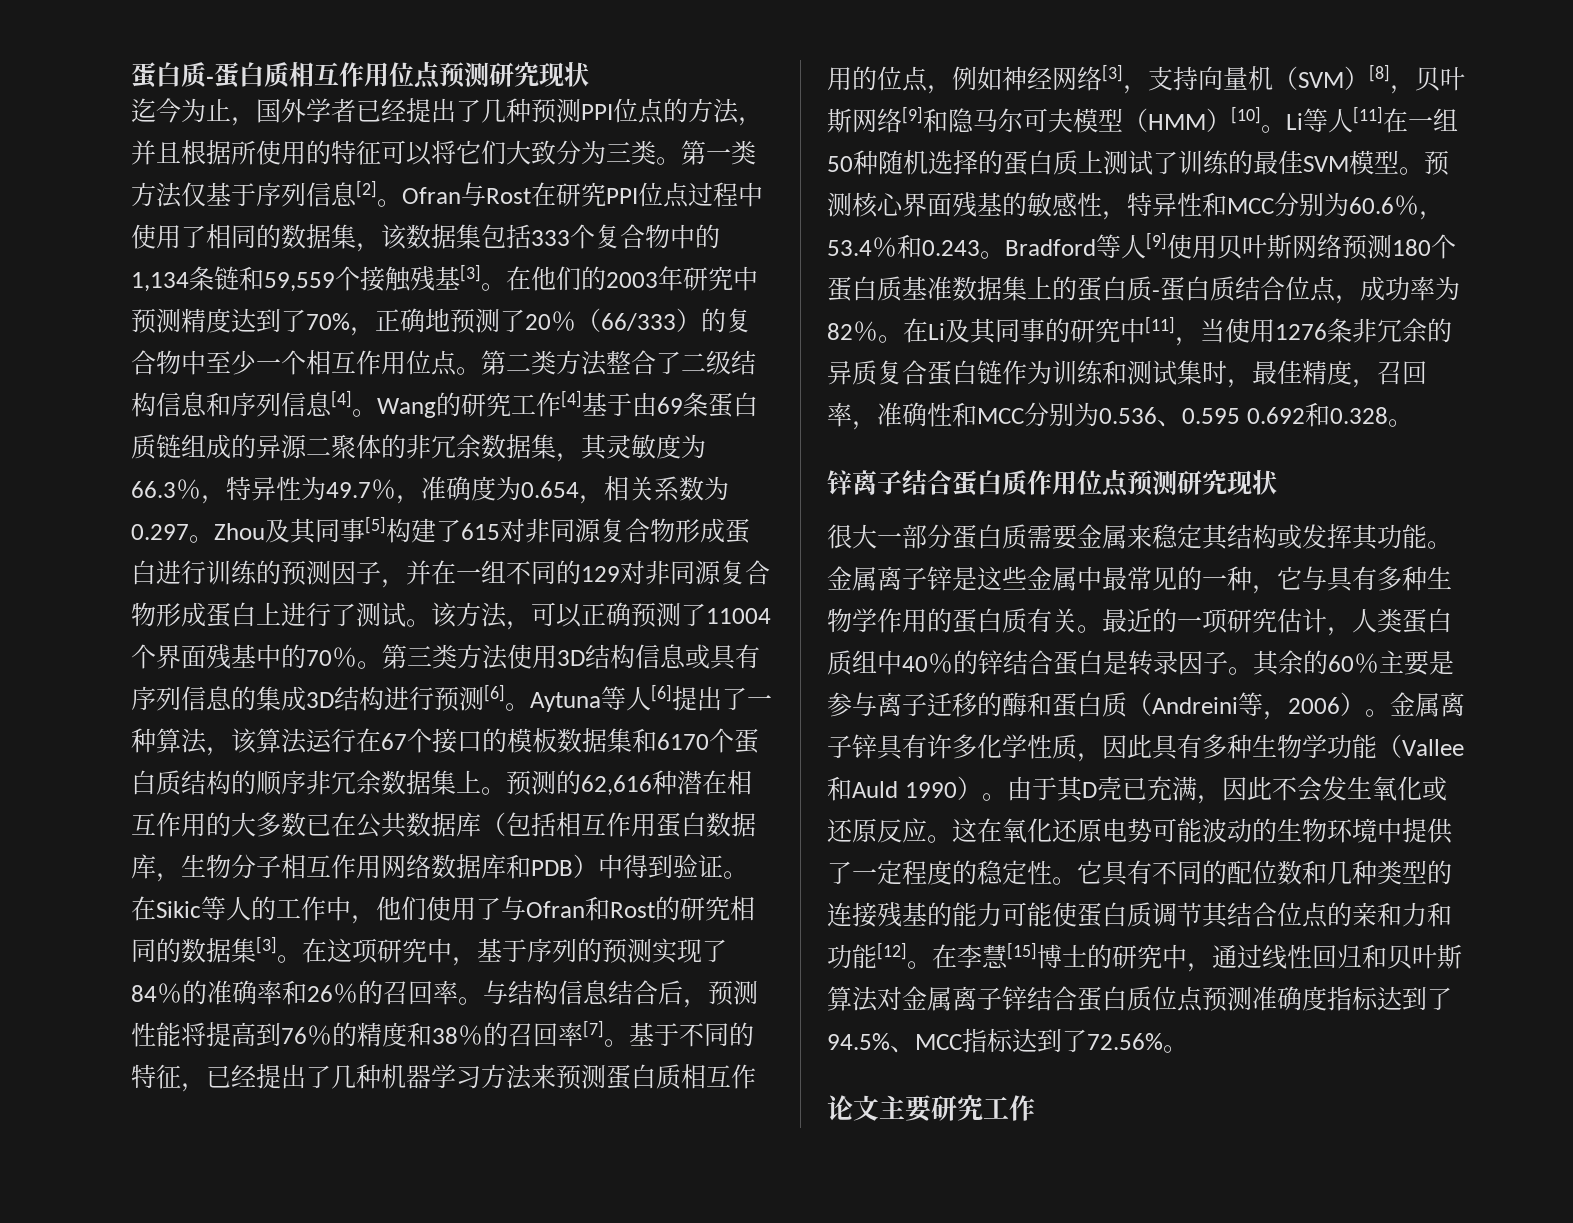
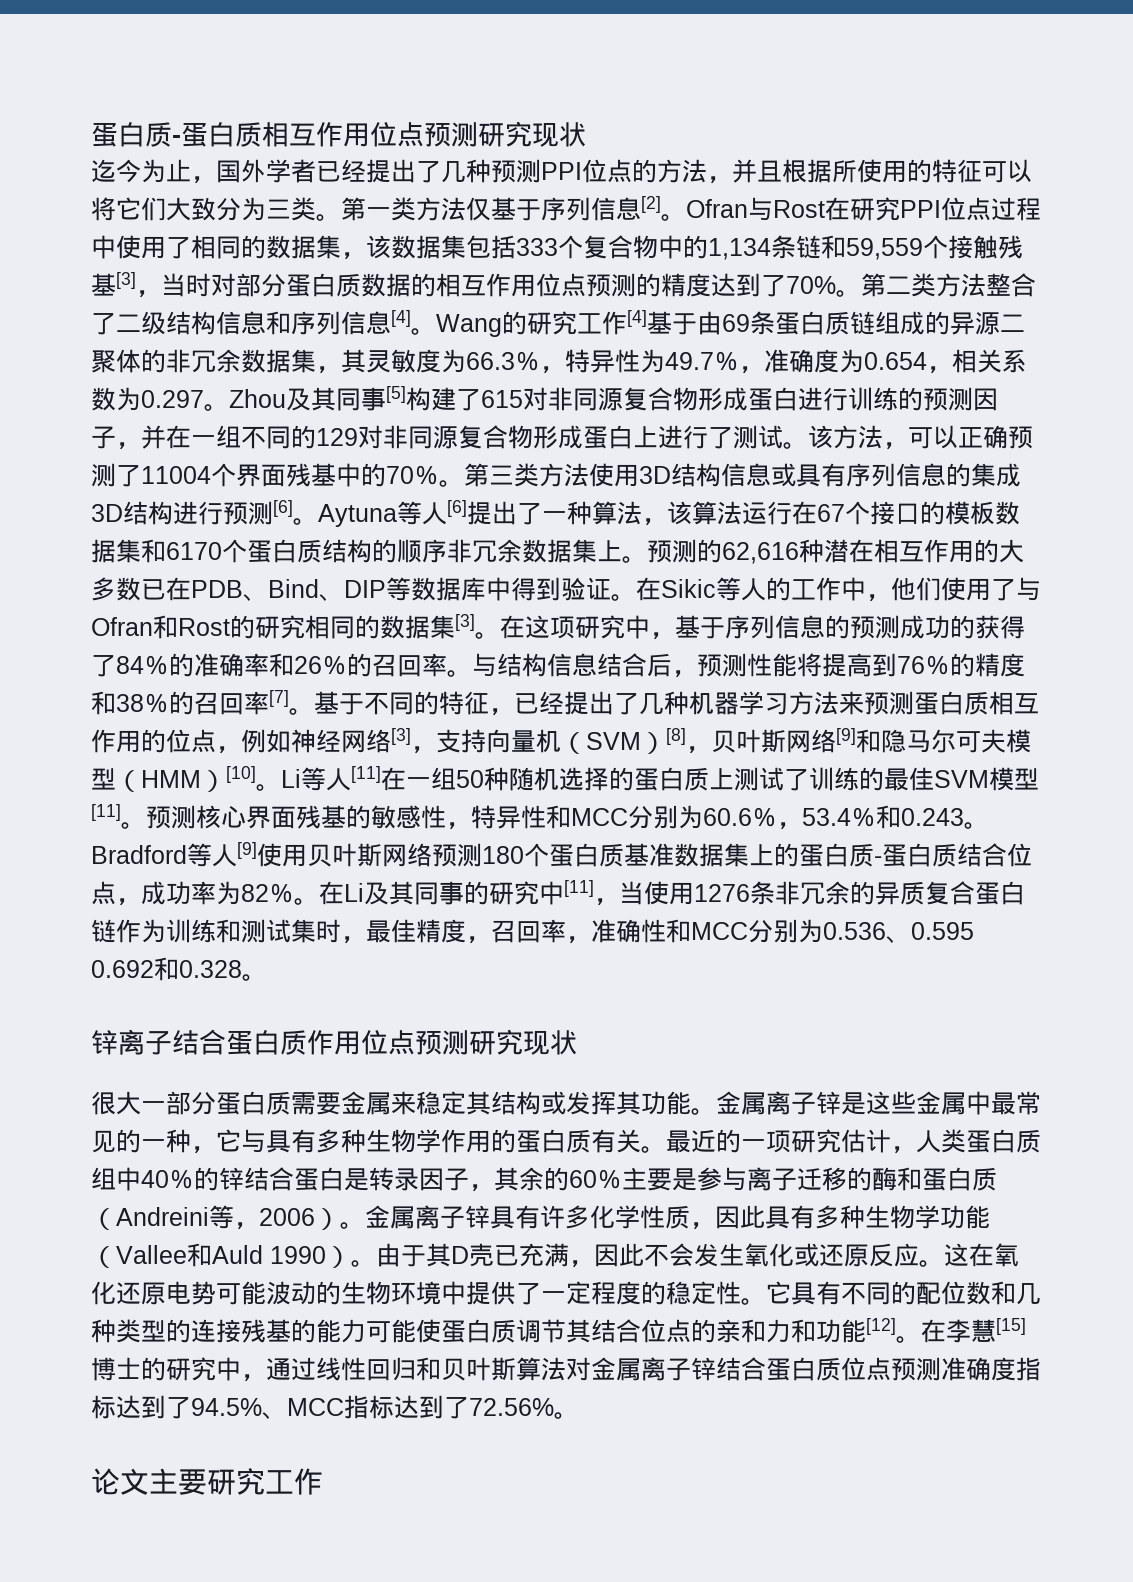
- Ofran与Rost在研究PPI位点过程中使用了相同的数据集，该数据集包括333个复合物中的1,134条链和59,559个接触残基[3]。在他们的2003年研究中预测精度达到了70%，正确地预测了20％（66/333）的复合物中至少一个相互作用位点。
+ Ofran与Rost在研究PPI位点过程中使用了相同的数据集，该数据集包括333个复合物中的1,134条链和59,559个接触残基[3]，当时对部分蛋白质数据的相互作用位点预测的精度达到了70%。
- 预测的62,616种潜在相互作用的大多数已在公共数据库（包括相互作用蛋白数据库，生物分子相互作用网络数据库和PDB）中得到验证。
+ 预测的62,616种潜在相互作用的大多数已在PDB、Bind、DIP等数据库中得到验证。
- 在这项研究中，基于序列的预测实现了84％的准确率和26％的召回率。
+ 在这项研究中，基于序列信息的预测成功的获得了84％的准确率和26％的召回率。
- Li等人[11]在一组50种随机选择的蛋白质上测试了训练的最佳SVM模型。
+ Li等人[11]在一组50种随机选择的蛋白质上测试了训练的最佳SVM模型[11]。
- 最近的一项研究估计，人类蛋白质组中40％的锌结合蛋白是转录因子。其余的60％主要是参与离子迁移的酶和蛋白质（Andreini等，2006）。
+ 最近的一项研究估计，人类蛋白质组中40％的锌结合蛋白是转录因子，其余的60％主要是参与离子迁移的酶和蛋白质（Andreini等，2006）。

